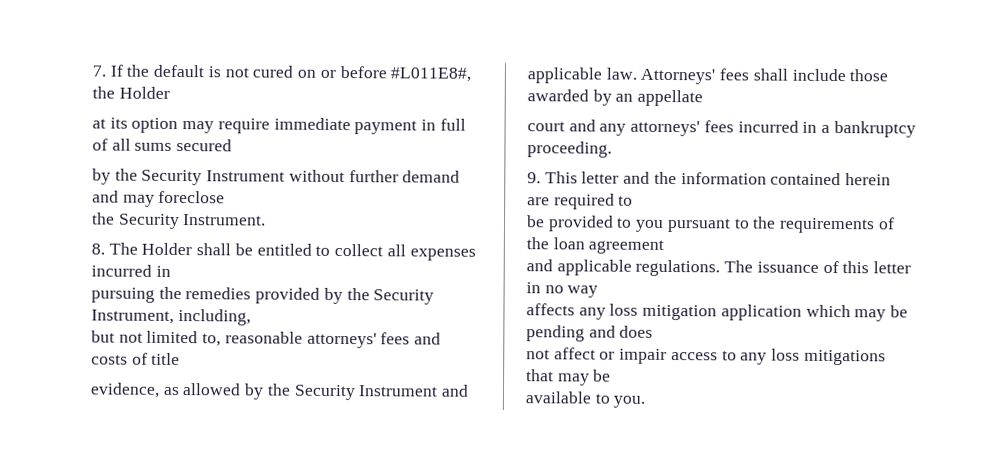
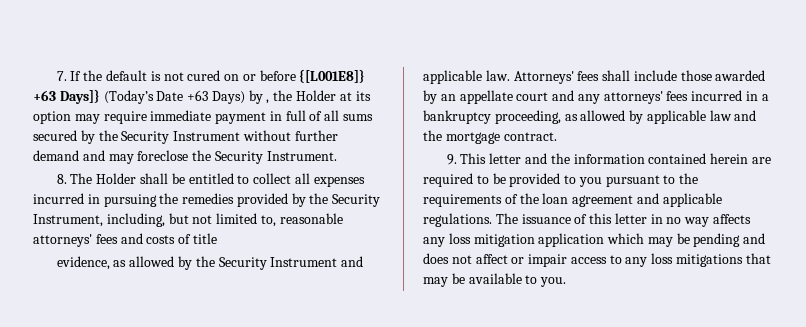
- 7. If the default is not cured on or before #L011E8#, the Holder
- at its option may require immediate payment in full of all sums secured
- by the Security Instrument without further demand and may foreclose
- the Security Instrument.
+ 7. If the default is not cured on or before {[L001E8]} +63 Days]} (Today’s Date +63 Days) by , the Holder at its option may require immediate payment in full of all sums secured by the Security Instrument without further demand and may foreclose the Security Instrument.
- 8. The Holder shall be entitled to collect all expenses incurred in
- pursuing the remedies provided by the Security Instrument, including,
- but not limited to, reasonable attorneys' fees and costs of title
+ 8. The Holder shall be entitled to collect all expenses incurred in pursuing the remedies provided by the Security Instrument, including, but not limited to, reasonable attorneys' fees and costs of title
- Attorneys' fees shall include those awarded by an appellate
- court and any attorneys' fees incurred in a bankruptcy proceeding.
+ Attorneys' fees shall include those awarded by an appellate court and any attorneys' fees incurred in a bankruptcy proceeding, as allowed by applicable law and the mortgage contract.
- 9. This letter and the information contained herein are required to
- be provided to you pursuant to the requirements of the loan agreement
- and applicable regulations.
+ 9. This letter and the information contained herein are required to be provided to you pursuant to the requirements of the loan agreement and applicable regulations.
- The issuance of this letter in no way
- affects any loss mitigation application which may be pending and does
- not affect or impair access to any loss mitigations that may be
- available to you.
+ The issuance of this letter in no way affects any loss mitigation application which may be pending and does not affect or impair access to any loss mitigations that may be available to you.

